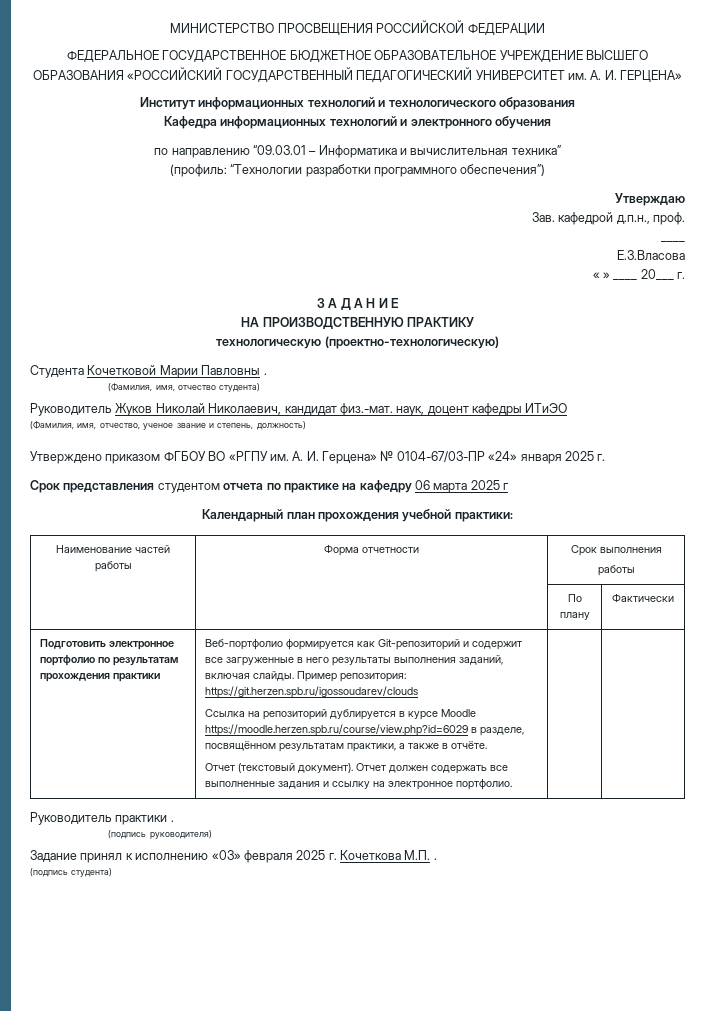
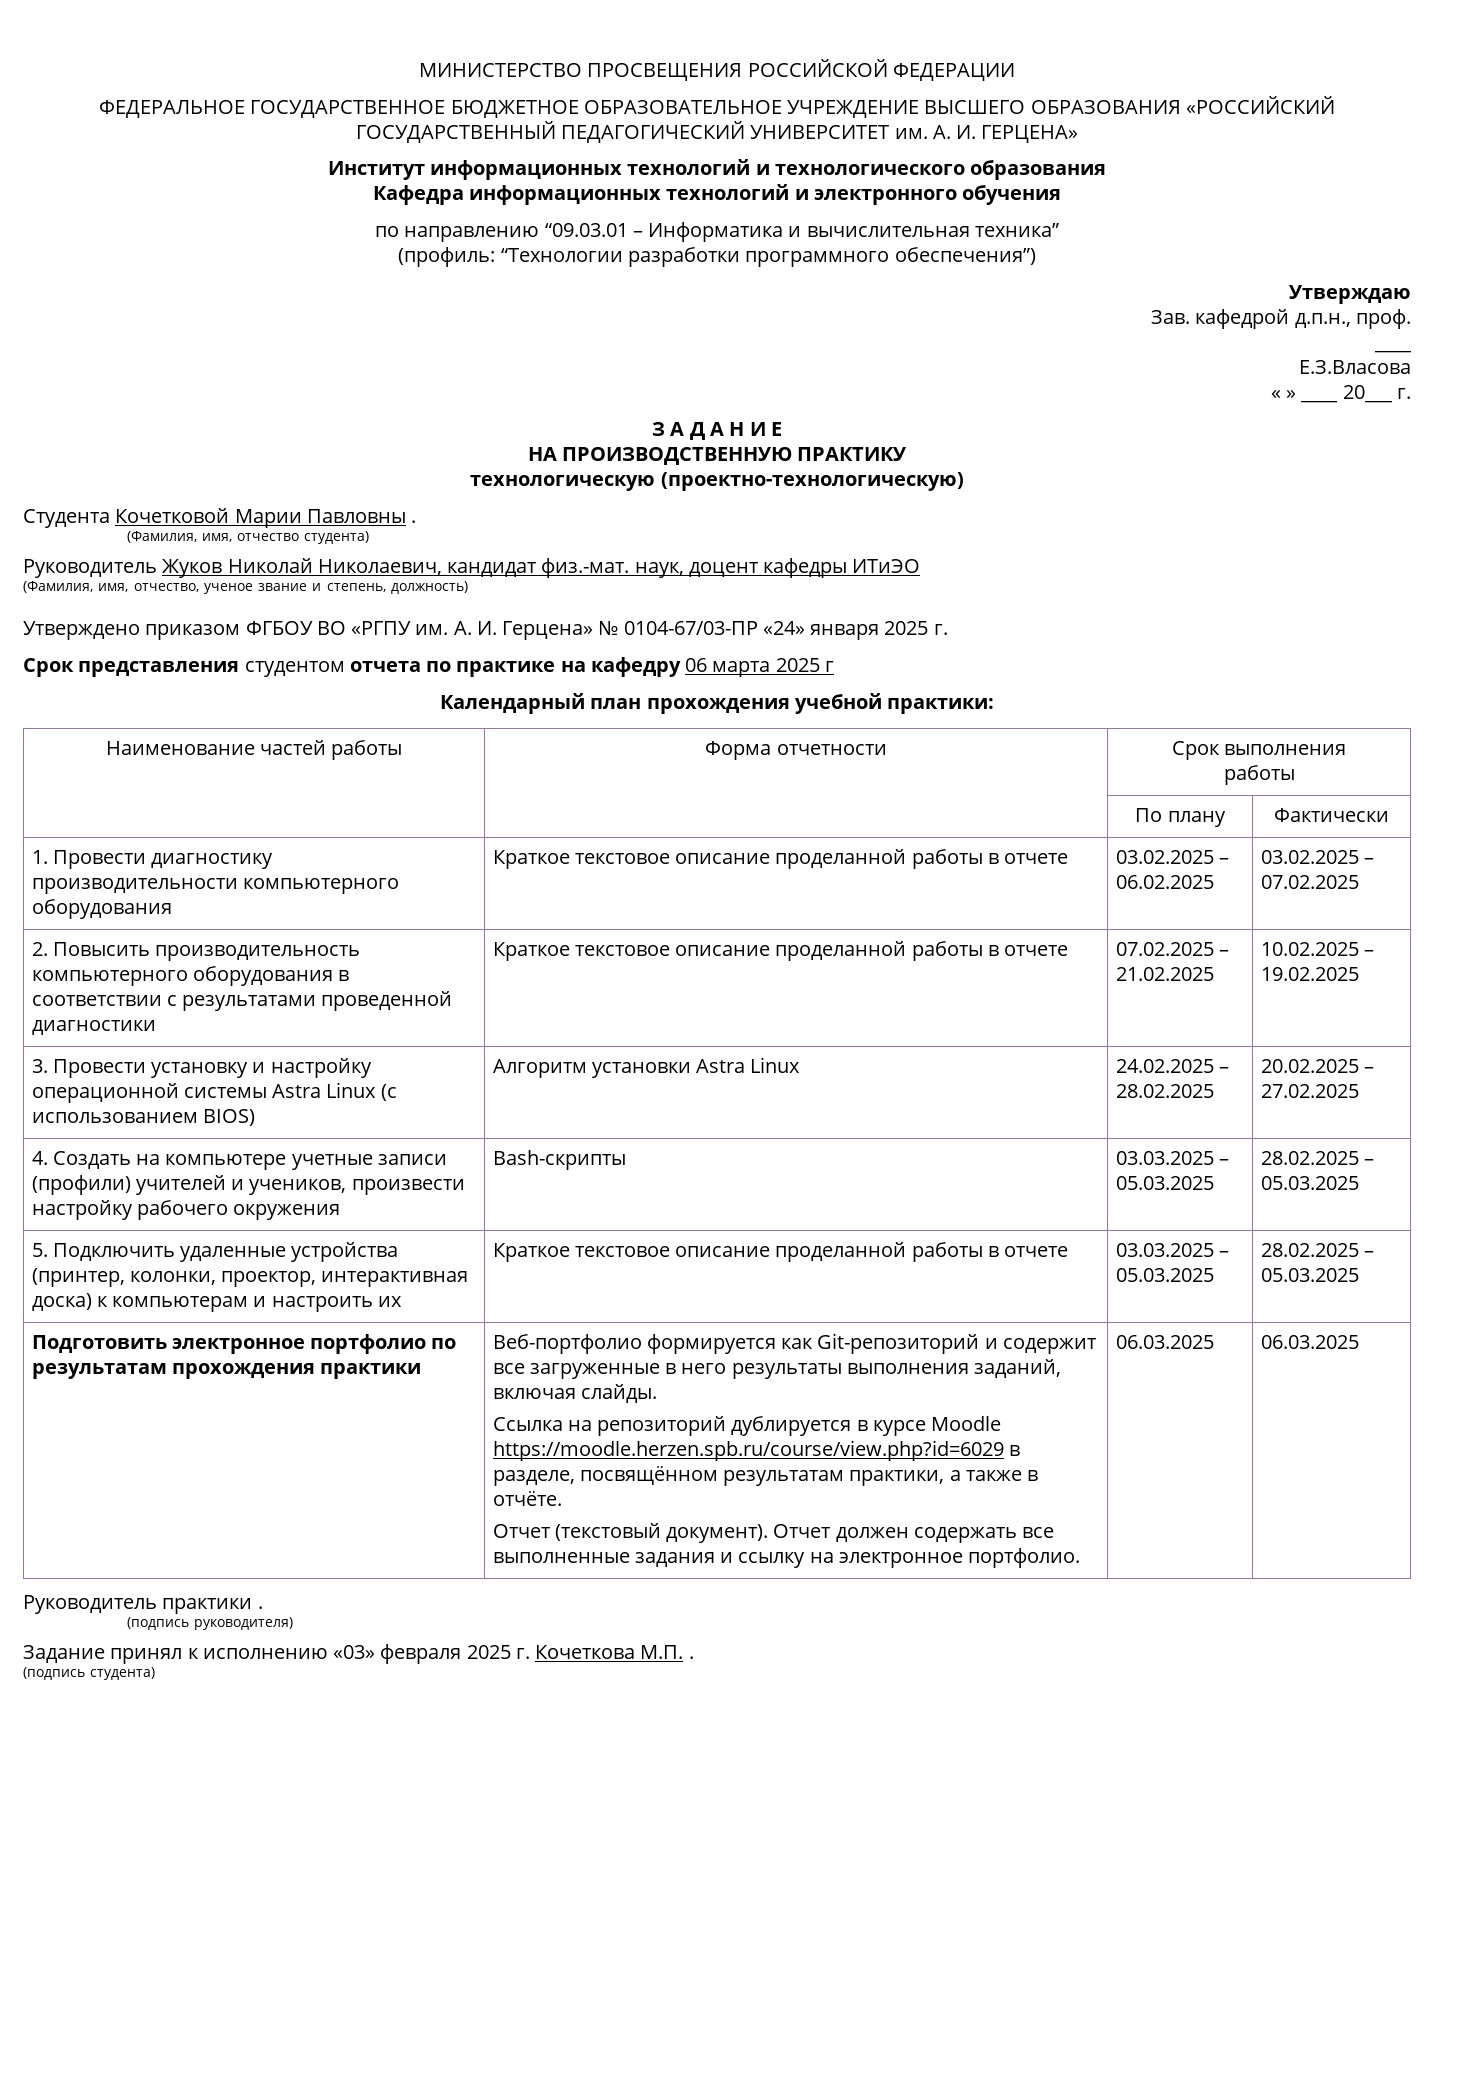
+ 1. Провести диагностику производительности компьютерного оборудования | Краткое текстовое описание проделанной работы в отчете | 03.02.2025 – 06.02.2025 | 03.02.2025 – 07.02.2025
+ 2. Повысить производительность компьютерного оборудования в соответствии с результатами проведенной диагностики | Краткое текстовое описание проделанной работы в отчете | 07.02.2025 – 21.02.2025 | 10.02.2025 – 19.02.2025
+ 3. Провести установку и настройку операционной системы Astra Linux (с использованием BIOS) | Алгоритм установки Astra Linux | 24.02.2025 – 28.02.2025 | 20.02.2025 – 27.02.2025
+ 4. Создать на компьютере учетные записи (профили) учителей и учеников, произвести настройку рабочего окружения | Bash-скрипты | 03.03.2025 – 05.03.2025 | 28.02.2025 – 05.03.2025
+ 5. Подключить удаленные устройства (принтер, колонки, проектор, интерактивная доска) к компьютерам и настроить их | Краткое текстовое описание проделанной работы в отчете | 03.03.2025 – 05.03.2025 | 28.02.2025 – 05.03.2025
- Пример репозитория: https://git.herzen.spb.ru/igossoudarev/clouds
+ 06.03.2025 | 06.03.2025

